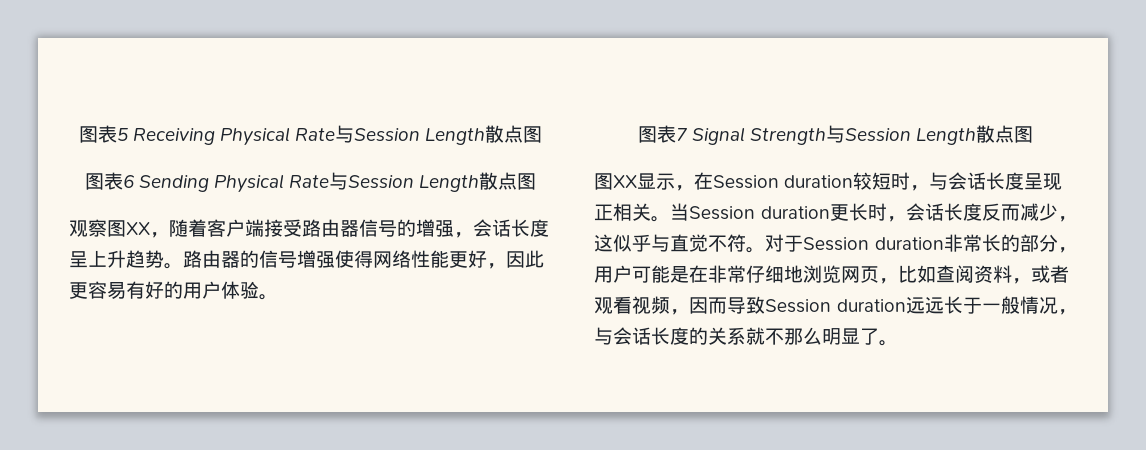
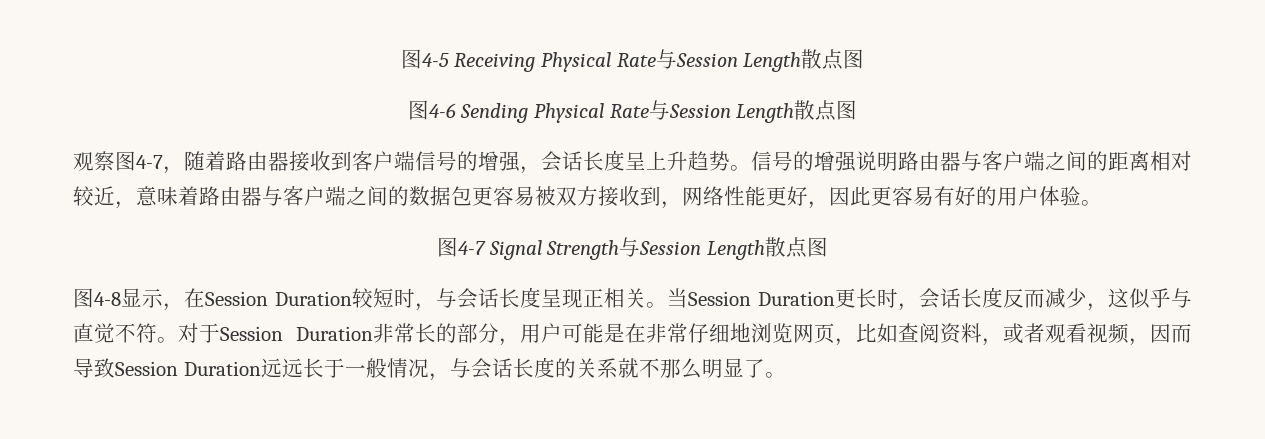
- 图表5 Receiving Physical Rate与Session Length散点图
+ 图4-5 Receiving Physical Rate与Session Length散点图
- 图表6 Sending Physical Rate与Session Length散点图
+ 图4-6 Sending Physical Rate与Session Length散点图
- 观察图XX，随着客户端接受路由器信号的增强，会话长度呈上升趋势。
+ 观察图4-7，随着路由器接收到客户端信号的增强，会话长度呈上升趋势。
- 路由器的信号增强使得网络性能更好，因此更容易有好的用户体验。
+ 信号的增强说明路由器与客户端之间的距离相对较近，意味着路由器与客户端之间的数据包更容易被双方接收到，网络性能更好，因此更容易有好的用户体验。
- 图表7 Signal Strength与Session Length散点图
+ 图4-7 Signal Strength与Session Length散点图
- 图XX显示，在Session duration较短时，与会话长度呈现正相关。
+ 图4-8显示，在Session Duration较短时，与会话长度呈现正相关。
- 当Session duration更长时，会话长度反而减少，这似乎与直觉不符。
+ 当Session Duration更长时，会话长度反而减少，这似乎与直觉不符。
- 对于Session duration非常长的部分，用户可能是在非常仔细地浏览网页，比如查阅资料，或者观看视频，因而导致Session duration远远长于一般情况，与会话长度的关系就不那么明显了。
+ 对于Session Duration非常长的部分，用户可能是在非常仔细地浏览网页，比如查阅资料，或者观看视频，因而导致Session Duration远远长于一般情况，与会话长度的关系就不那么明显了。

